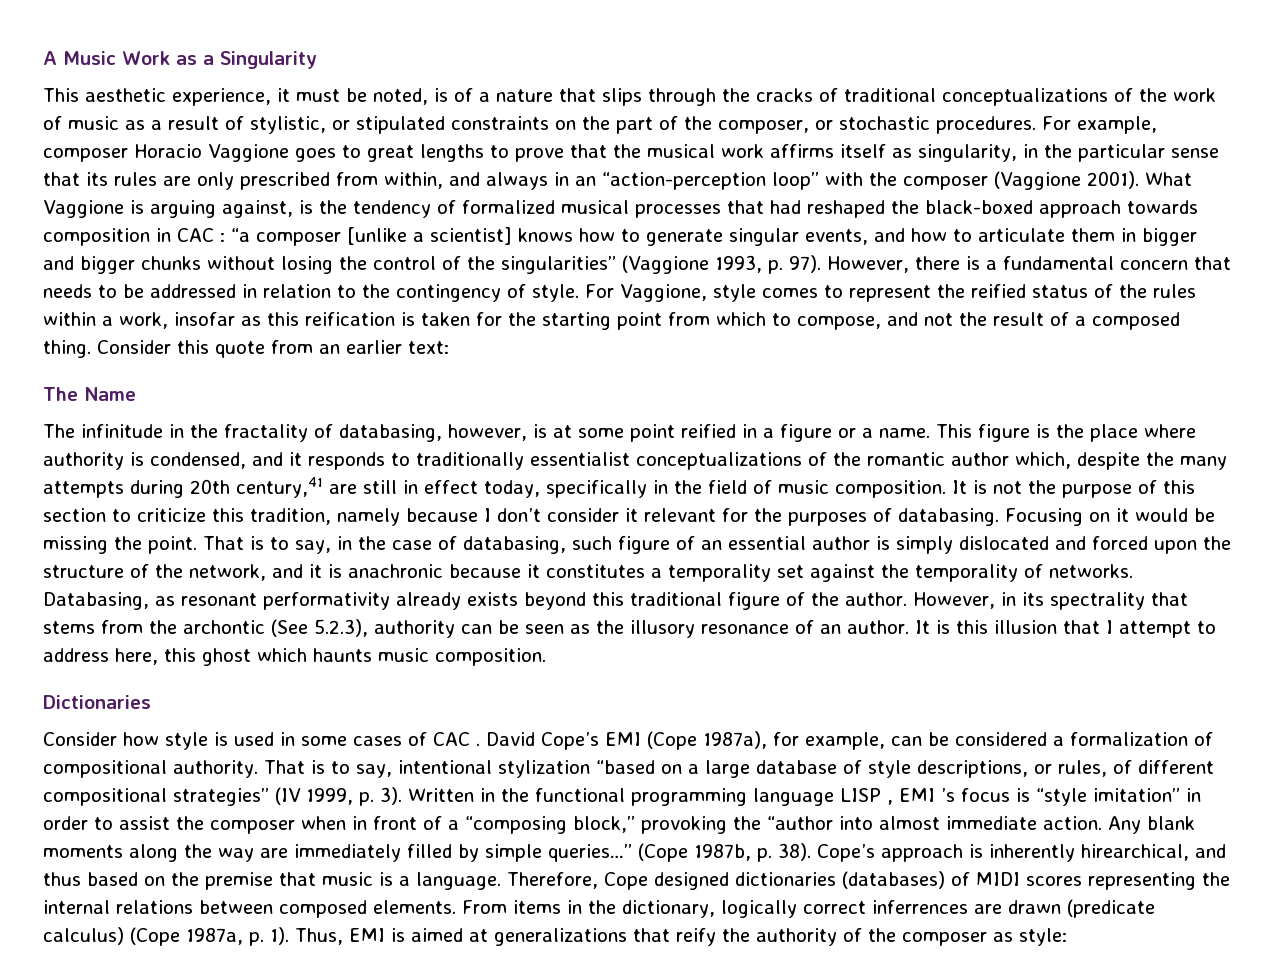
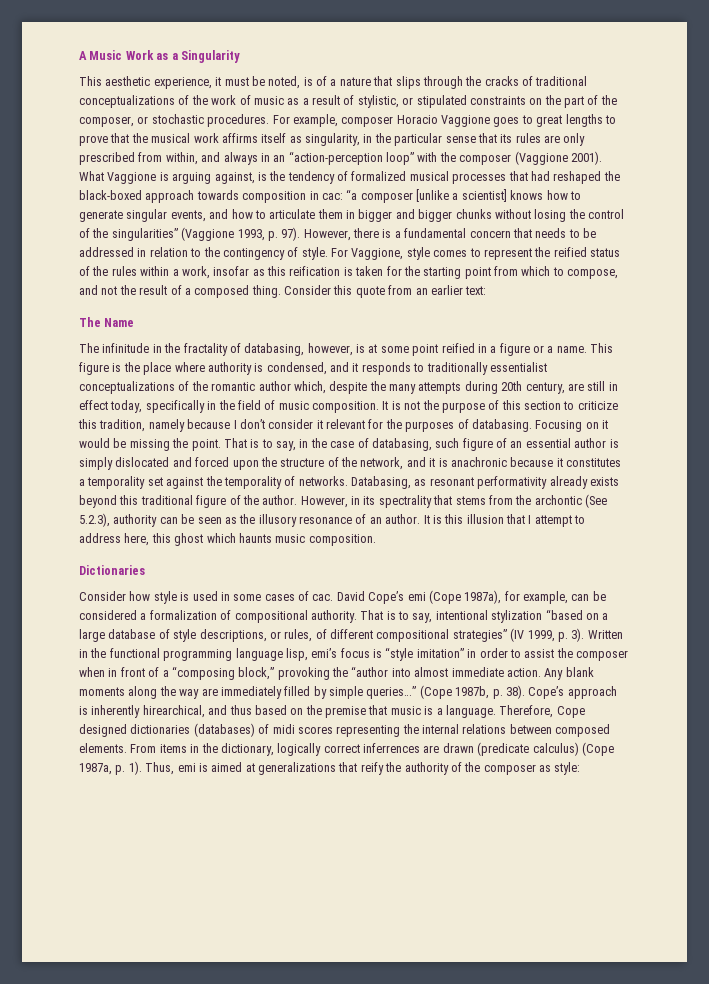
- What Vaggione is arguing against, is the tendency of formalized musical processes that had reshaped the black-boxed approach towards composition in CAC : “a composer [unlike a scientist] knows how to generate singular events, and how to articulate them in bigger and bigger chunks without losing the control of the singularities” (Vaggione 1993, p. 97).
+ What Vaggione is arguing against, is the tendency of formalized musical processes that had reshaped the black-boxed approach towards composition in cac: “a composer [unlike a scientist] knows how to generate singular events, and how to articulate them in bigger and bigger chunks without losing the control of the singularities” (Vaggione 1993, p. 97).
- This figure is the place where authority is condensed, and it responds to traditionally essentialist conceptualizations of the romantic author which, despite the many attempts during 20th century,41 are still in effect today, specifically in the field of music composition.
+ This figure is the place where authority is condensed, and it responds to traditionally essentialist conceptualizations of the romantic author which, despite the many attempts during 20th century, are still in effect today, specifically in the field of music composition.
- Consider how style is used in some cases of CAC .
+ Consider how style is used in some cases of cac.
- David Cope’s EMI (Cope 1987a), for example, can be considered a formalization of compositional authority.
+ David Cope’s emi (Cope 1987a), for example, can be considered a formalization of compositional authority.
- Written in the functional programming language LISP , EMI ’s focus is “style imitation” in order to assist the composer when in front of a “composing block,” provoking the “author into almost immediate action.
+ Written in the functional programming language lisp, emi’s focus is “style imitation” in order to assist the composer when in front of a “composing block,” provoking the “author into almost immediate action.
- Therefore, Cope designed dictionaries (databases) of MIDI scores representing the internal relations between composed elements.
+ Therefore, Cope designed dictionaries (databases) of midi scores representing the internal relations between composed elements.
- Thus, EMI is aimed at generalizations that reify the authority of the composer as style:
+ Thus, emi is aimed at generalizations that reify the authority of the composer as style:

